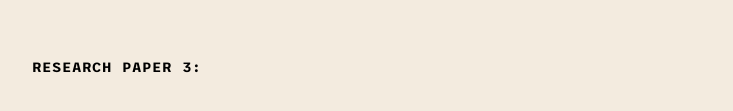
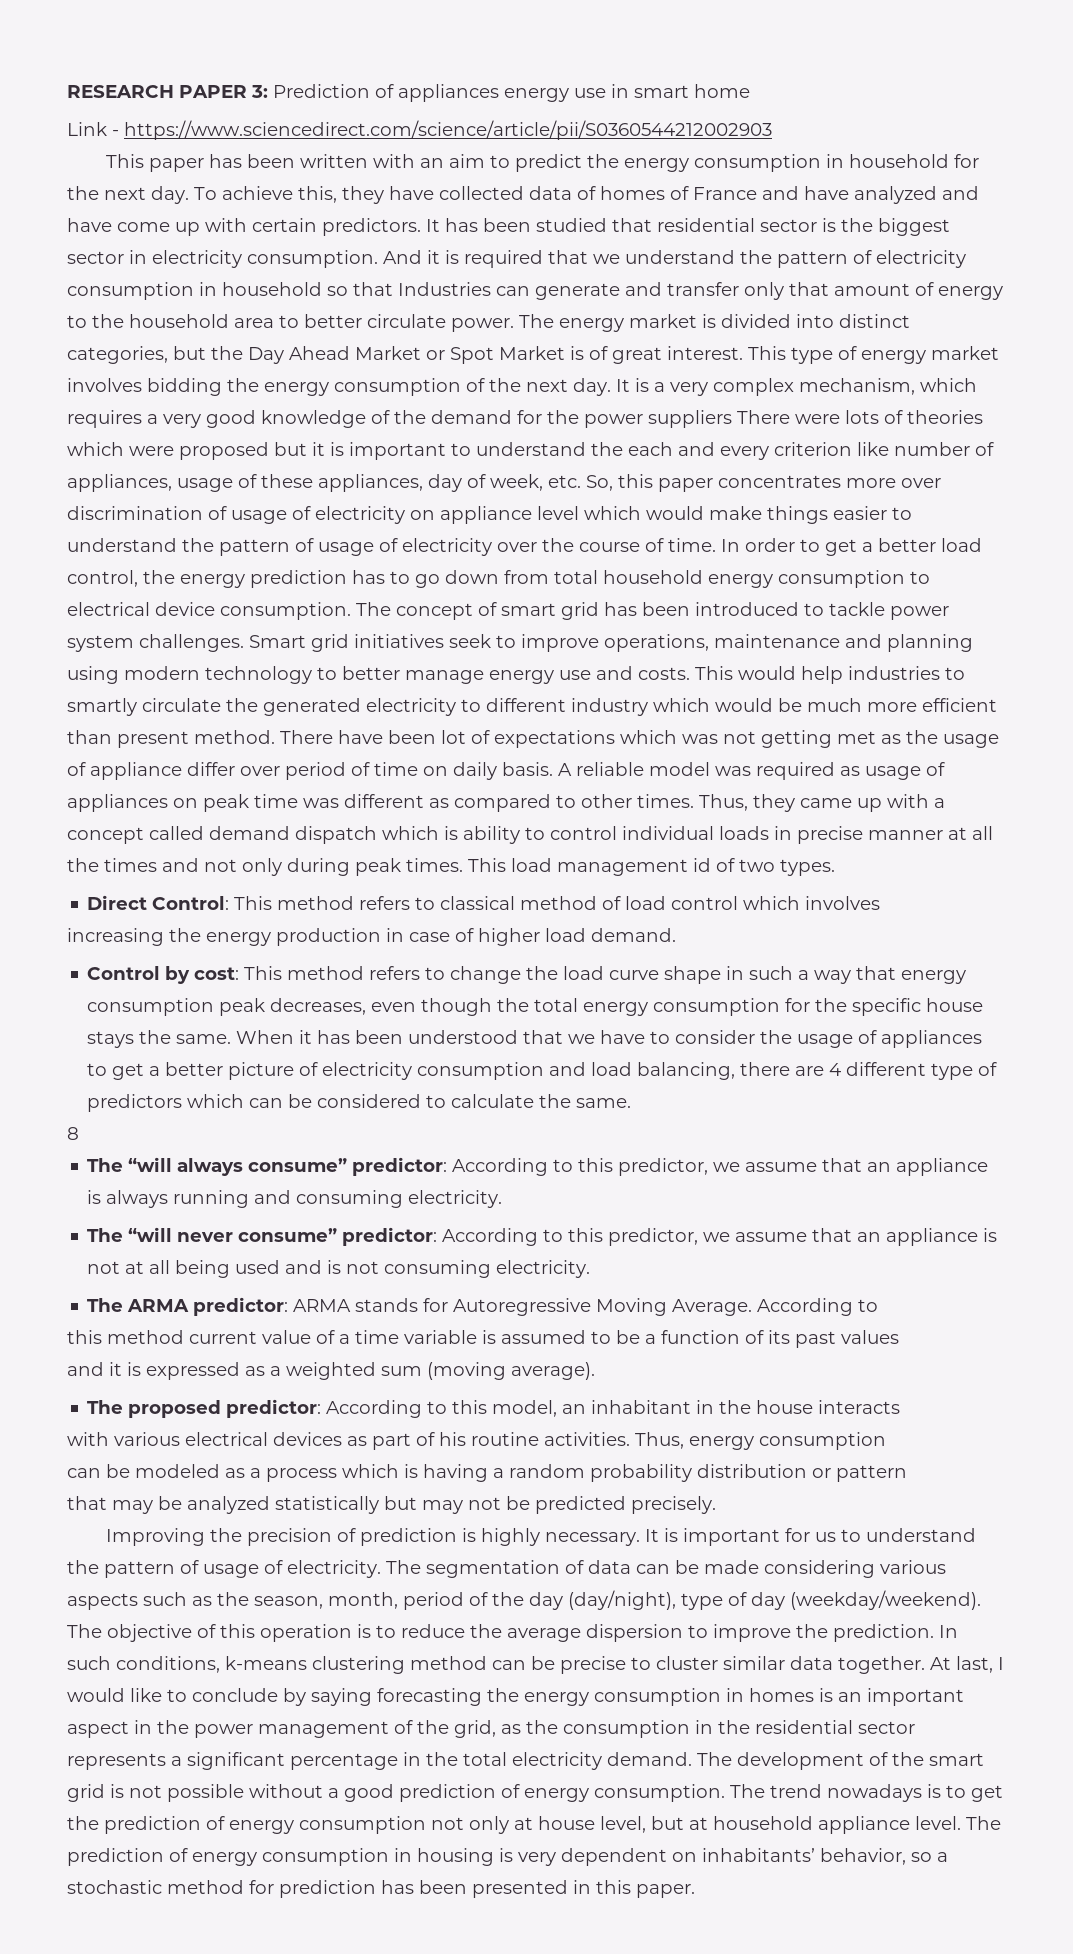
- RESEARCH PAPER 3:
+ RESEARCH PAPER 3: Prediction of appliances energy use in smart home
+ Link - https://www.sciencedirect.com/science/article/pii/S0360544212002903
+ This paper has been written with an aim to predict the energy consumption in household for the next day. To achieve this, they have collected data of homes of France and have analyzed and have come up with certain predictors. It has been studied that residential sector is the biggest sector in electricity consumption. And it is required that we understand the pattern of electricity consumption in household so that Industries can generate and transfer only that amount of energy to the household area to better circulate power. The energy market is divided into distinct categories, but the Day Ahead Market or Spot Market is of great interest. This type of energy market involves bidding the energy consumption of the next day. It is a very complex mechanism, which requires a very good knowledge of the demand for the power suppliers There were lots of theories which were proposed but it is important to understand the each and every criterion like number of appliances, usage of these appliances, day of week, etc. So, this paper concentrates more over discrimination of usage of electricity on appliance level which would make things easier to understand the pattern of usage of electricity over the course of time. In order to get a better load control, the energy prediction has to go down from total household energy consumption to electrical device consumption. The concept of smart grid has been introduced to tackle power system challenges. Smart grid initiatives seek to improve operations, maintenance and planning using modern technology to better manage energy use and costs. This would help industries to smartly circulate the generated electricity to different industry which would be much more efficient than present method. There have been lot of expectations which was not getting met as the usage of appliance differ over period of time on daily basis. A reliable model was required as usage of appliances on peak time was different as compared to other times. Thus, they came up with a concept called demand dispatch which is ability to control individual loads in precise manner at all the times and not only during peak times. This load management id of two types.
+ Direct Control: This method refers to classical method of load control which involves
+ increasing the energy production in case of higher load demand.
+ Control by cost: This method refers to change the load curve shape in such a way that energy consumption peak decreases, even though the total energy consumption for the specific house stays the same. When it has been understood that we have to consider the usage of appliances to get a better picture of electricity consumption and load balancing, there are 4 different type of predictors which can be considered to calculate the same.
+ 8
+ The “will always consume” predictor: According to this predictor, we assume that an appliance is always running and consuming electricity.
+ The “will never consume” predictor: According to this predictor, we assume that an appliance is not at all being used and is not consuming electricity.
+ The ARMA predictor: ARMA stands for Autoregressive Moving Average. According to
+ this method current value of a time variable is assumed to be a function of its past values
+ and it is expressed as a weighted sum (moving average).
+ The proposed predictor: According to this model, an inhabitant in the house interacts
+ with various electrical devices as part of his routine activities. Thus, energy consumption
+ can be modeled as a process which is having a random probability distribution or pattern
+ that may be analyzed statistically but may not be predicted precisely.
+ Improving the precision of prediction is highly necessary. It is important for us to understand the pattern of usage of electricity. The segmentation of data can be made considering various aspects such as the season, month, period of the day (day/night), type of day (weekday/weekend). The objective of this operation is to reduce the average dispersion to improve the prediction. In such conditions, k-means clustering method can be precise to cluster similar data together. At last, I would like to conclude by saying forecasting the energy consumption in homes is an important aspect in the power management of the grid, as the consumption in the residential sector represents a significant percentage in the total electricity demand. The development of the smart grid is not possible without a good prediction of energy consumption. The trend nowadays is to get the prediction of energy consumption not only at house level, but at household appliance level. The prediction of energy consumption in housing is very dependent on inhabitants’ behavior, so a stochastic method for prediction has been presented in this paper.

